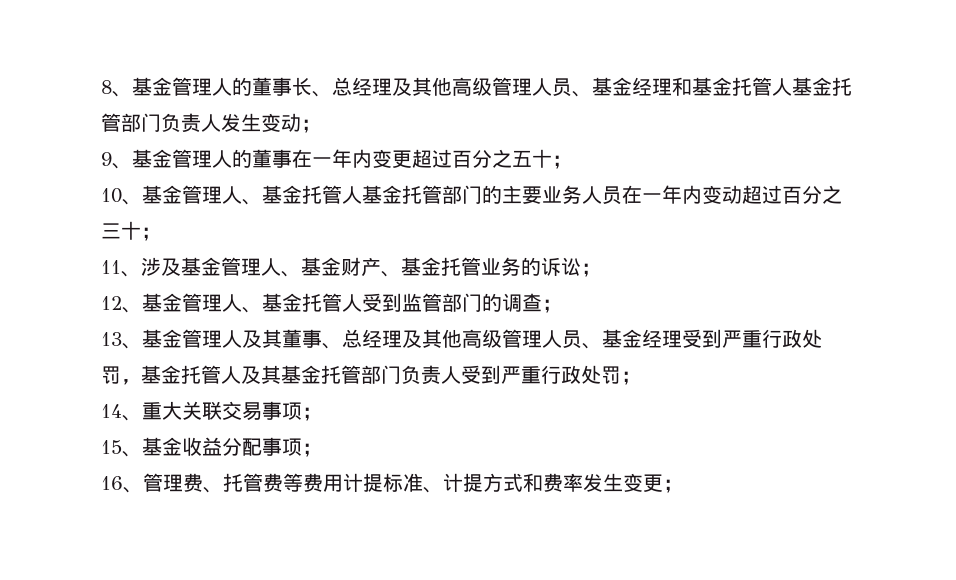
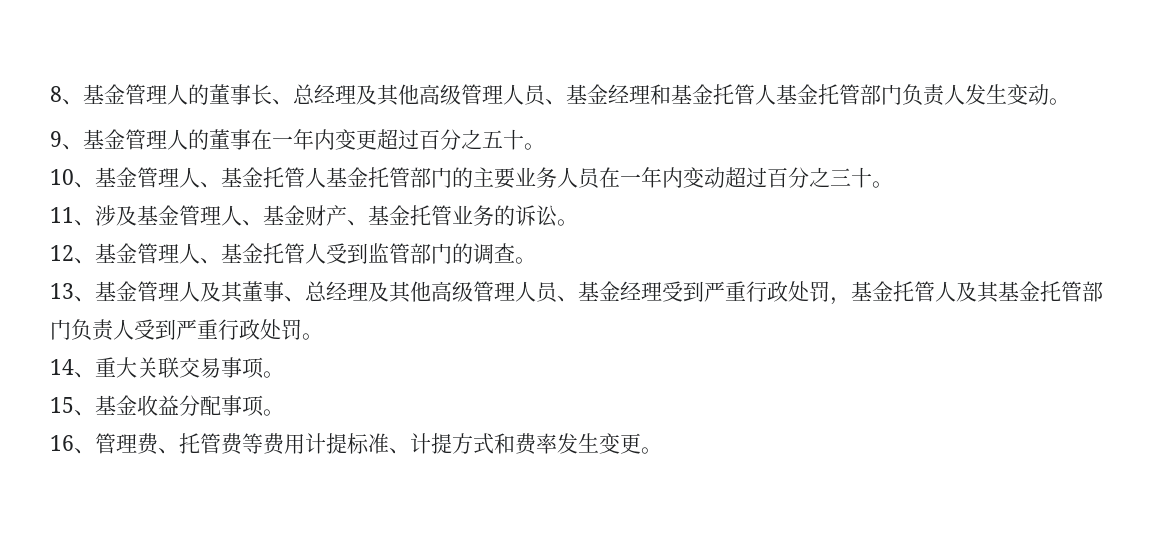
- 8、基金管理人的董事长、总经理及其他高级管理人员、基金经理和基金托管人基金托管部门负责人发生变动；
+ 8、基金管理人的董事长、总经理及其他高级管理人员、基金经理和基金托管人基金托管部门负责人发生变动。
- 9、基金管理人的董事在一年内变更超过百分之五十；
+ 9、基金管理人的董事在一年内变更超过百分之五十。
- 10、基金管理人、基金托管人基金托管部门的主要业务人员在一年内变动超过百分之三十；
+ 10、基金管理人、基金托管人基金托管部门的主要业务人员在一年内变动超过百分之三十。
- 11、涉及基金管理人、基金财产、基金托管业务的诉讼；
+ 11、涉及基金管理人、基金财产、基金托管业务的诉讼。
- 12、基金管理人、基金托管人受到监管部门的调查；
+ 12、基金管理人、基金托管人受到监管部门的调查。
- 13、基金管理人及其董事、总经理及其他高级管理人员、基金经理受到严重行政处罚，基金托管人及其基金托管部门负责人受到严重行政处罚；
+ 13、基金管理人及其董事、总经理及其他高级管理人员、基金经理受到严重行政处罚，基金托管人及其基金托管部门负责人受到严重行政处罚。
- 14、重大关联交易事项；
+ 14、重大关联交易事项。
- 15、基金收益分配事项；
+ 15、基金收益分配事项。
- 16、管理费、托管费等费用计提标准、计提方式和费率发生变更；
+ 16、管理费、托管费等费用计提标准、计提方式和费率发生变更。

